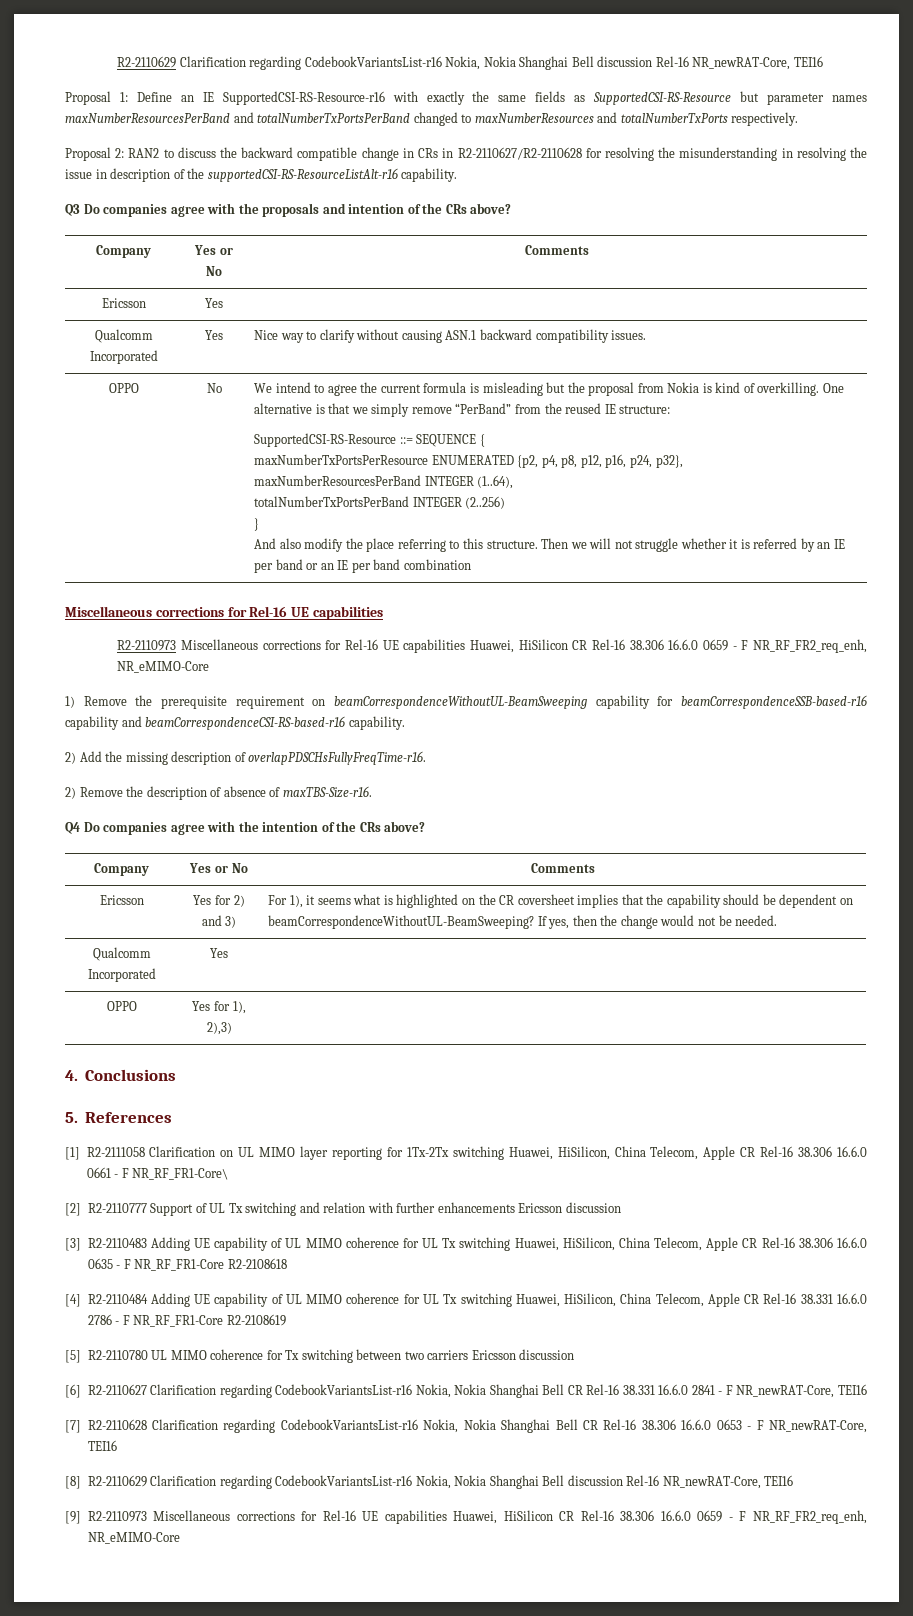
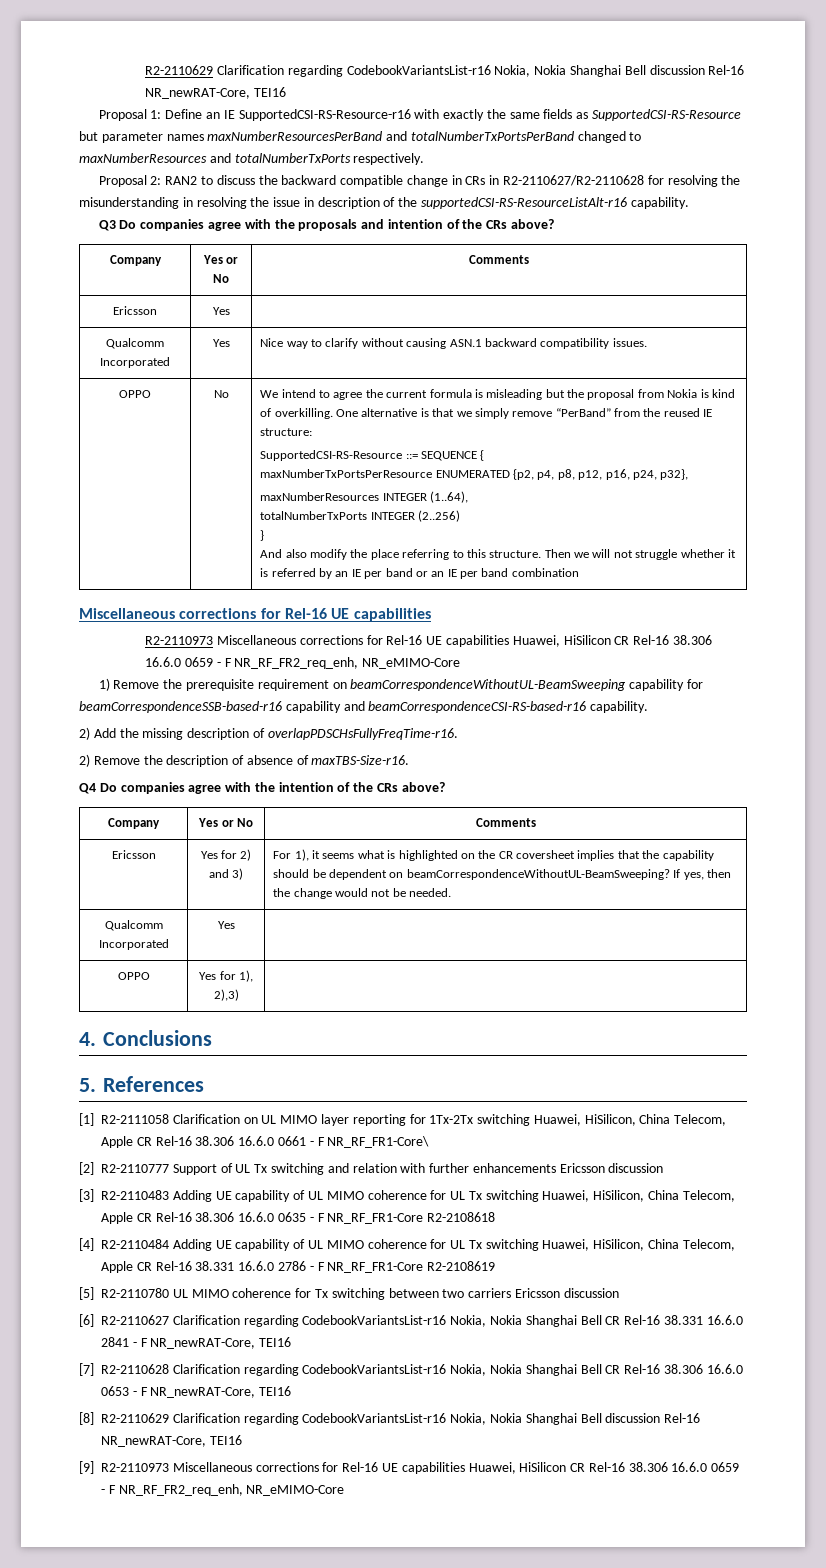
- maxNumberResourcesPerBand INTEGER (1..64),
+ maxNumberResources INTEGER (1..64),
- totalNumberTxPortsPerBand INTEGER (2..256)
+ totalNumberTxPorts INTEGER (2..256)

